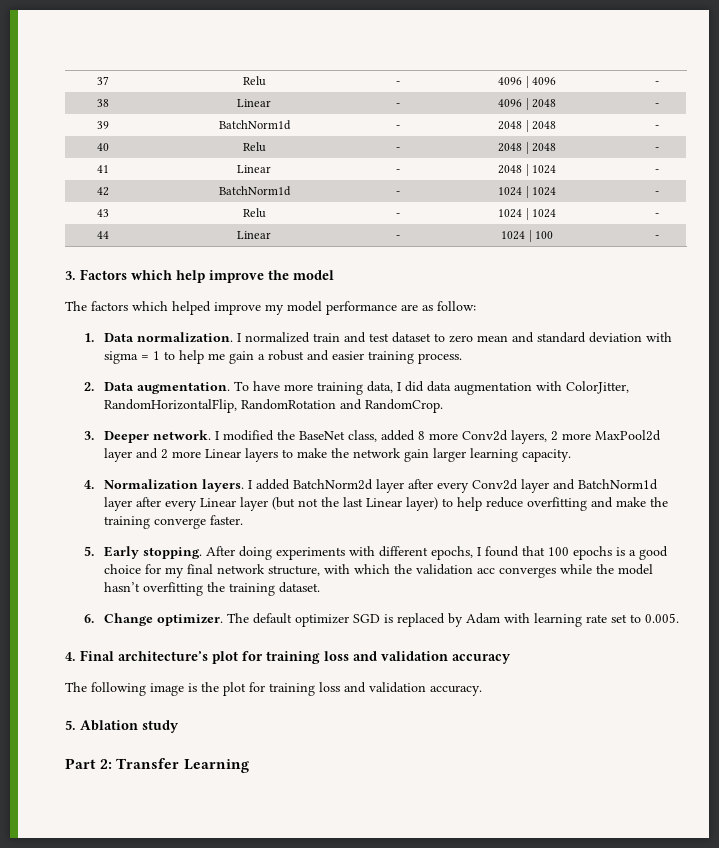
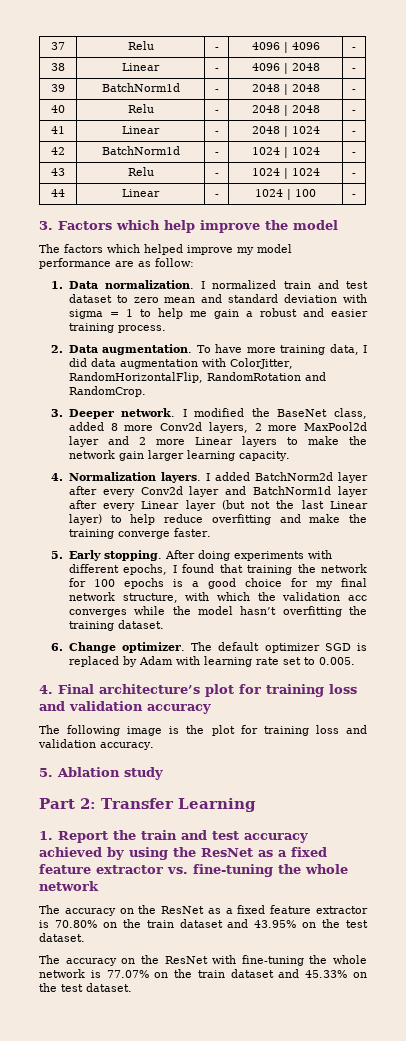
- After doing experiments with different epochs, I found that 100 epochs is a good choice for my final network structure, with which the validation acc converges while the model hasn’t overfitting the training dataset.
+ After doing experiments with different epochs, I found that training the network for 100 epochs is a good choice for my final network structure, with which the validation acc converges while the model hasn’t overfitting the training dataset.
+ 1. Report the train and test accuracy achieved by using the ResNet as a fixed feature extractor vs. fine-tuning the whole network
+ The accuracy on the ResNet as a fixed feature extractor is 70.80% on the train dataset and 43.95% on the test dataset.
+ The accuracy on the ResNet with fine-tuning the whole network is 77.07% on the train dataset and 45.33% on the test dataset.

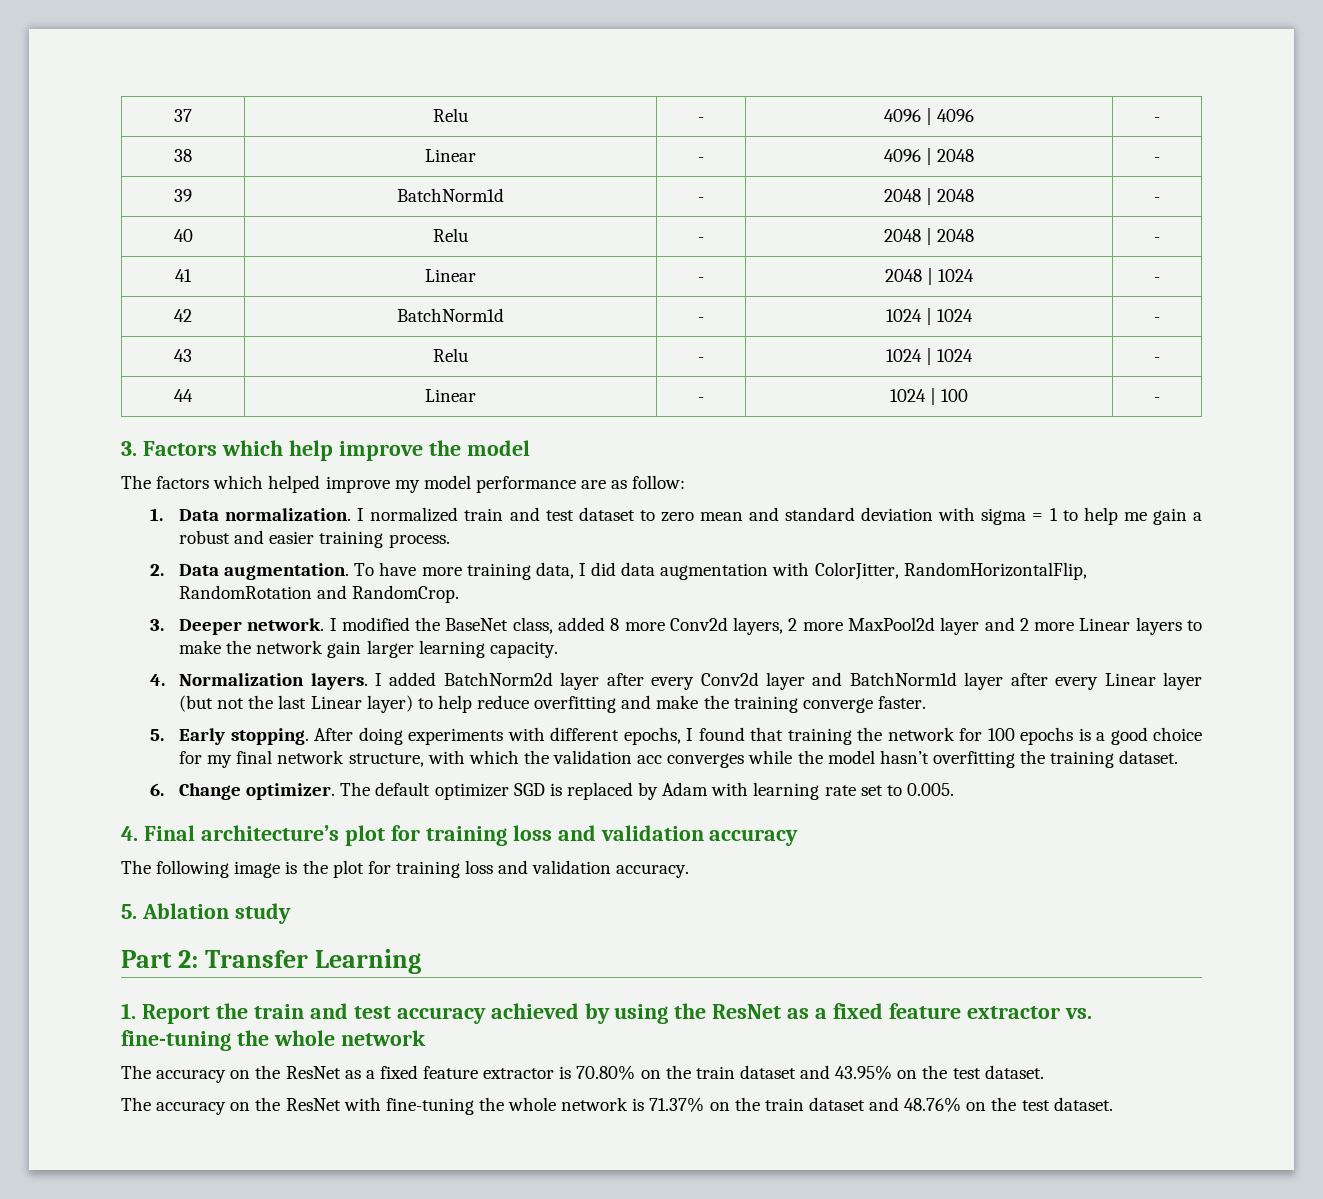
- The accuracy on the ResNet with fine-tuning the whole network is 77.07% on the train dataset and 45.33% on the test dataset.
+ The accuracy on the ResNet with fine-tuning the whole network is 71.37% on the train dataset and 48.76% on the test dataset.

